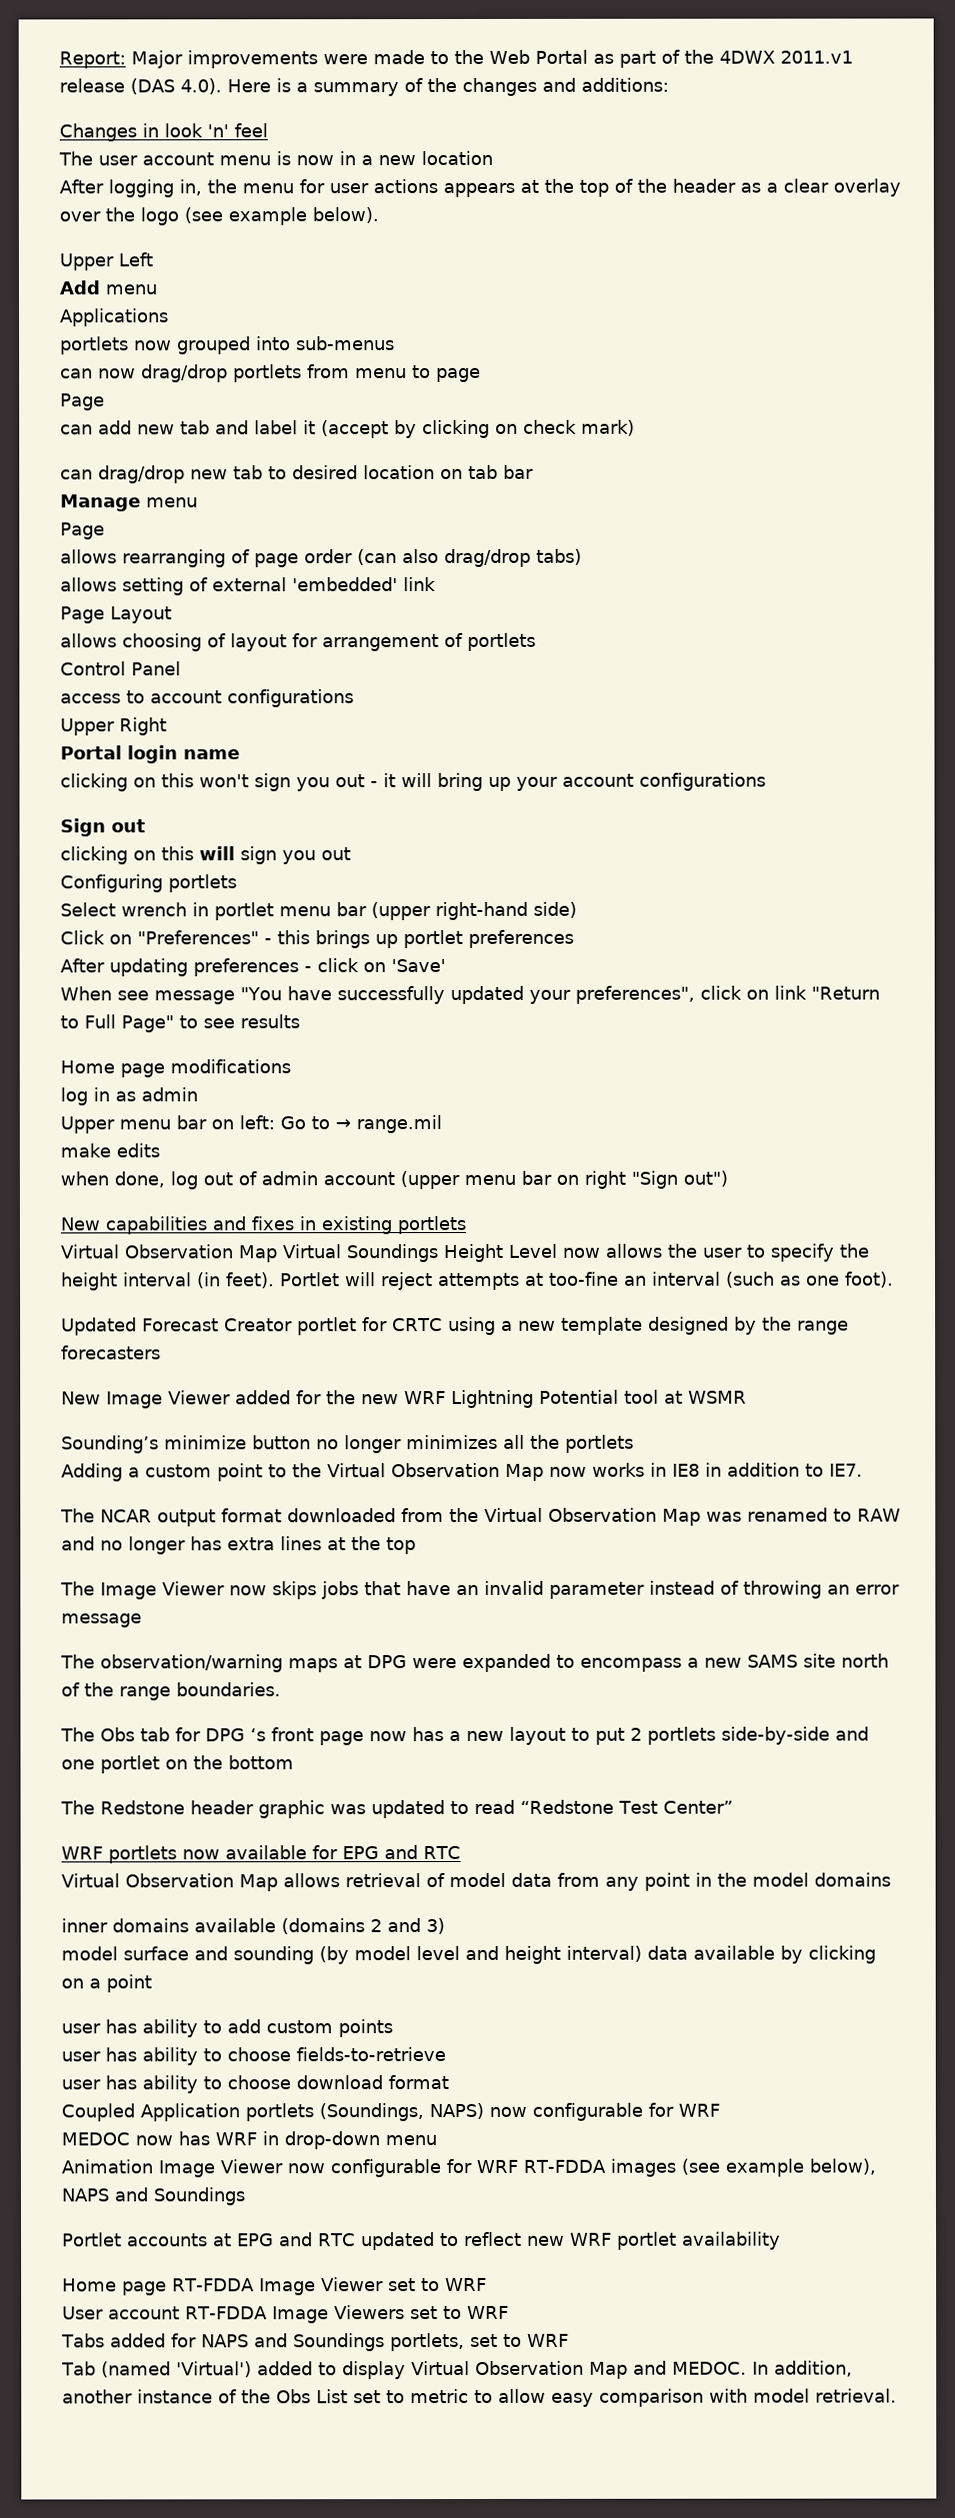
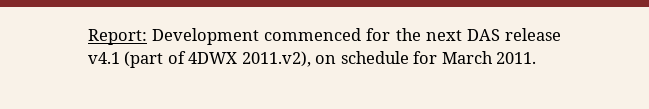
- Report: Major improvements were made to the Web Portal as part of the 4DWX 2011.v1 release (DAS 4.0). Here is a summary of the changes and additions:
- Changes in look 'n' feel
- The user account menu is now in a new location
- After logging in, the menu for user actions appears at the top of the header as a clear overlay over the logo (see example below).
- Upper Left
- Add menu
- Applications
- portlets now grouped into sub-menus
- can now drag/drop portlets from menu to page
- Page
- can add new tab and label it (accept by clicking on check mark)
- can drag/drop new tab to desired location on tab bar
- Manage menu
- Page
- allows rearranging of page order (can also drag/drop tabs)
- allows setting of external 'embedded' link
- Page Layout
- allows choosing of layout for arrangement of portlets
- Control Panel
- access to account configurations
- Upper Right
- Portal login name
- clicking on this won't sign you out - it will bring up your account configurations
- Sign out
- clicking on this will sign you out
- Configuring portlets
- Select wrench in portlet menu bar (upper right-hand side)
- Click on "Preferences" - this brings up portlet preferences
- After updating preferences - click on 'Save'
- When see message "You have successfully updated your preferences", click on link "Return to Full Page" to see results
- Home page modifications
- log in as admin
- Upper menu bar on left: Go to → range.mil
- make edits
- when done, log out of admin account (upper menu bar on right "Sign out")
- New capabilities and fixes in existing portlets
- Virtual Observation Map Virtual Soundings Height Level now allows the user to specify the height interval (in feet). Portlet will reject attempts at too-fine an interval (such as one foot).
- Updated Forecast Creator portlet for CRTC using a new template designed by the range forecasters
- New Image Viewer added for the new WRF Lightning Potential tool at WSMR
- Sounding’s minimize button no longer minimizes all the portlets
- Adding a custom point to the Virtual Observation Map now works in IE8 in addition to IE7.
- The NCAR output format downloaded from the Virtual Observation Map was renamed to RAW and no longer has extra lines at the top
- The Image Viewer now skips jobs that have an invalid parameter instead of throwing an error message
- The observation/warning maps at DPG were expanded to encompass a new SAMS site north of the range boundaries.
- The Obs tab for DPG ‘s front page now has a new layout to put 2 portlets side-by-side and one portlet on the bottom
- The Redstone header graphic was updated to read “Redstone Test Center”
- WRF portlets now available for EPG and RTC
- Virtual Observation Map allows retrieval of model data from any point in the model domains
- inner domains available (domains 2 and 3)
- model surface and sounding (by model level and height interval) data available by clicking on a point
- user has ability to add custom points
- user has ability to choose fields-to-retrieve
- user has ability to choose download format
- Coupled Application portlets (Soundings, NAPS) now configurable for WRF
- MEDOC now has WRF in drop-down menu
- Animation Image Viewer now configurable for WRF RT-FDDA images (see example below), NAPS and Soundings
- Portlet accounts at EPG and RTC updated to reflect new WRF portlet availability
- Home page RT-FDDA Image Viewer set to WRF
- User account RT-FDDA Image Viewers set to WRF
- Tabs added for NAPS and Soundings portlets, set to WRF
- Tab (named 'Virtual') added to display Virtual Observation Map and MEDOC. In addition, another instance of the Obs List set to metric to allow easy comparison with model retrieval.
+ Report: Development commenced for the next DAS release v4.1 (part of 4DWX 2011.v2), on schedule for March 2011.

